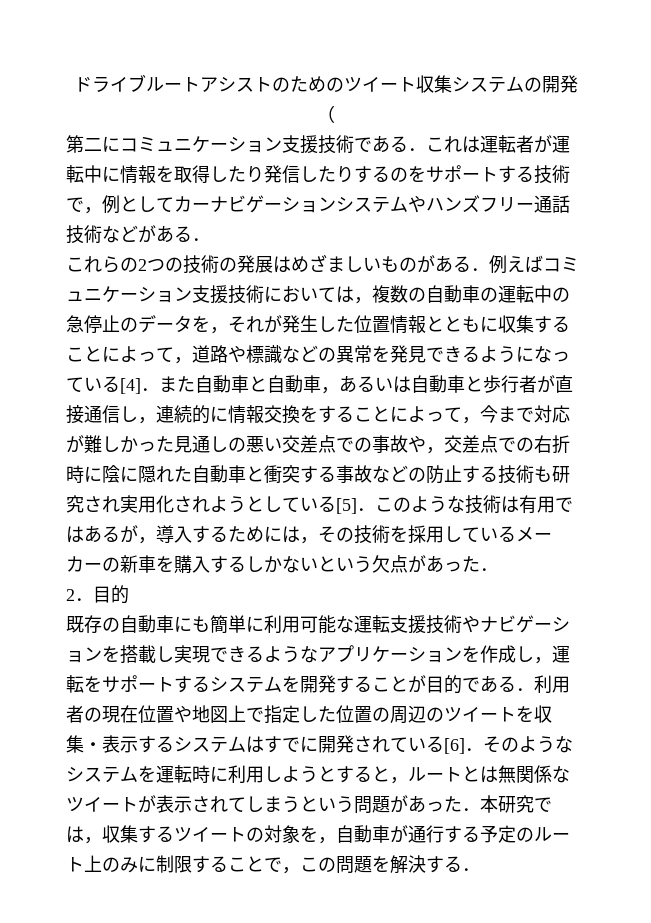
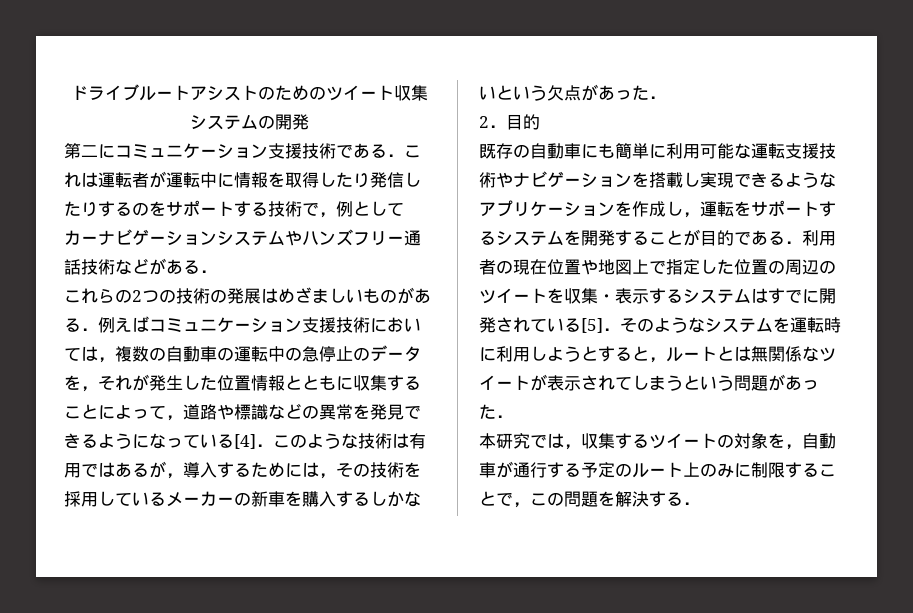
- ドライブルートアシストのためのツイート収集システムの開発（
+ ドライブルートアシストのためのツイート収集システムの開発
- これらの2つの技術の発展はめざましいものがある．例えばコミュニケーション支援技術においては，複数の自動車の運転中の急停止のデータを，それが発生した位置情報とともに収集することによって，道路や標識などの異常を発見できるようになっている[4]．また自動車と自動車，あるいは自動車と歩行者が直接通信し，連続的に情報交換をすることによって，今まで対応が難しかった見通しの悪い交差点での事故や，交差点での右折時に陰に隠れた自動車と衝突する事故などの防止する技術も研究され実用化されようとしている[5]．このような技術は有用ではあるが，導入するためには，その技術を採用しているメーカーの新車を購入するしかないという欠点があった．
+ これらの2つの技術の発展はめざましいものがある．例えばコミュニケーション支援技術においては，複数の自動車の運転中の急停止のデータを，それが発生した位置情報とともに収集することによって，道路や標識などの異常を発見できるようになっている[4]．このような技術は有用ではあるが，導入するためには，その技術を採用しているメーカーの新車を購入するしかないという欠点があった．
- 既存の自動車にも簡単に利用可能な運転支援技術やナビゲーションを搭載し実現できるようなアプリケーションを作成し，運転をサポートするシステムを開発することが目的である．利用者の現在位置や地図上で指定した位置の周辺のツイートを収集・表示するシステムはすでに開発されている[6]．そのようなシステムを運転時に利用しようとすると，ルートとは無関係なツイートが表示されてしまうという問題があった．本研究では，収集するツイートの対象を，自動車が通行する予定のルート上のみに制限することで，この問題を解決する．
+ 既存の自動車にも簡単に利用可能な運転支援技術やナビゲーションを搭載し実現できるようなアプリケーションを作成し，運転をサポートするシステムを開発することが目的である．利用者の現在位置や地図上で指定した位置の周辺のツイートを収集・表示するシステムはすでに開発されている[5]．そのようなシステムを運転時に利用しようとすると，ルートとは無関係なツイートが表示されてしまうという問題があった．
+ 本研究では，収集するツイートの対象を，自動車が通行する予定のルート上のみに制限することで，この問題を解決する．

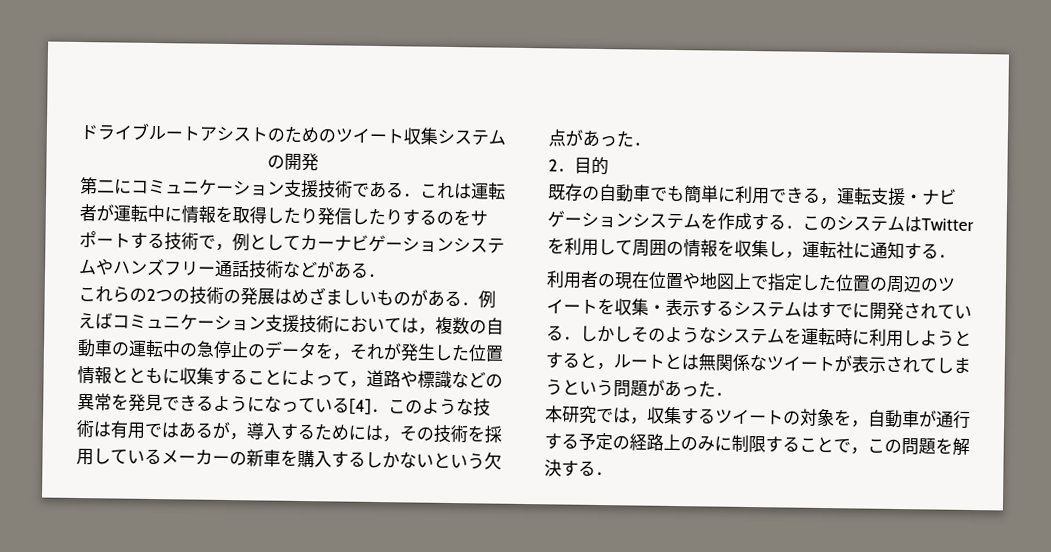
- 既存の自動車にも簡単に利用可能な運転支援技術やナビゲーションを搭載し実現できるようなアプリケーションを作成し，運転をサポートするシステムを開発することが目的である．利用者の現在位置や地図上で指定した位置の周辺のツイートを収集・表示するシステムはすでに開発されている[5]．そのようなシステムを運転時に利用しようとすると，ルートとは無関係なツイートが表示されてしまうという問題があった．
+ 既存の自動車でも簡単に利用できる，運転支援・ナビゲーションシステムを作成する．このシステムはTwitterを利用して周囲の情報を収集し，運転社に通知する．
+ 利用者の現在位置や地図上で指定した位置の周辺のツイートを収集・表示するシステムはすでに開発されている．しかしそのようなシステムを運転時に利用しようとすると，ルートとは無関係なツイートが表示されてしまうという問題があった．
- 本研究では，収集するツイートの対象を，自動車が通行する予定のルート上のみに制限することで，この問題を解決する．
+ 本研究では，収集するツイートの対象を，自動車が通行する予定の経路上のみに制限することで，この問題を解決する．

